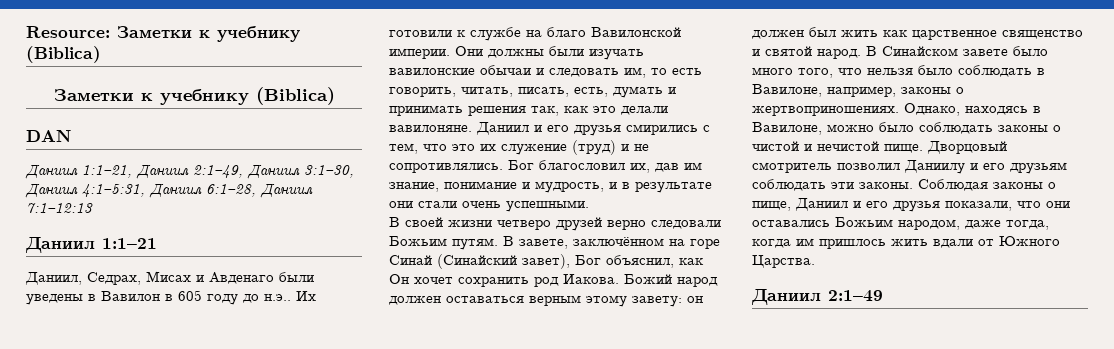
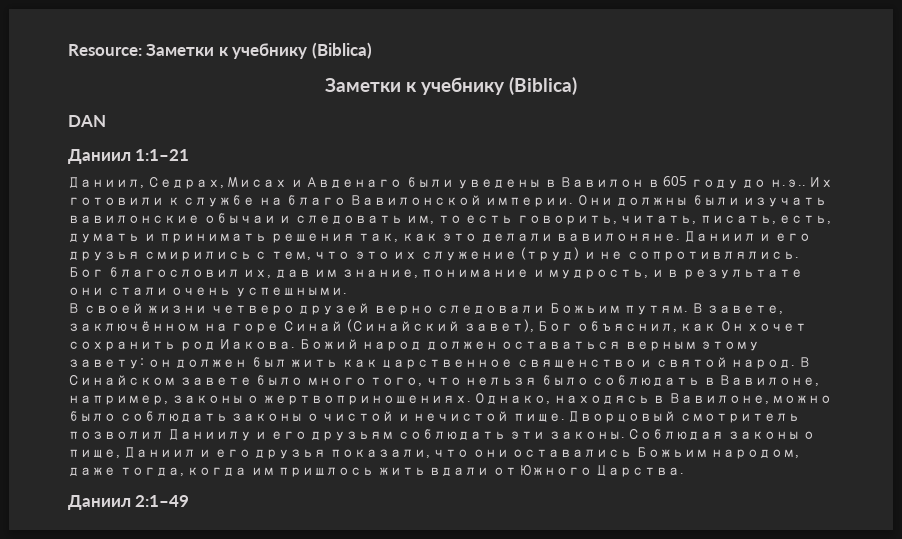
- Даниил 1:1–21, Даниил 2:1–49, Даниил 3:1–30, Даниил 4:1–5:31, Даниил 6:1–28, Даниил 7:1–12:13

